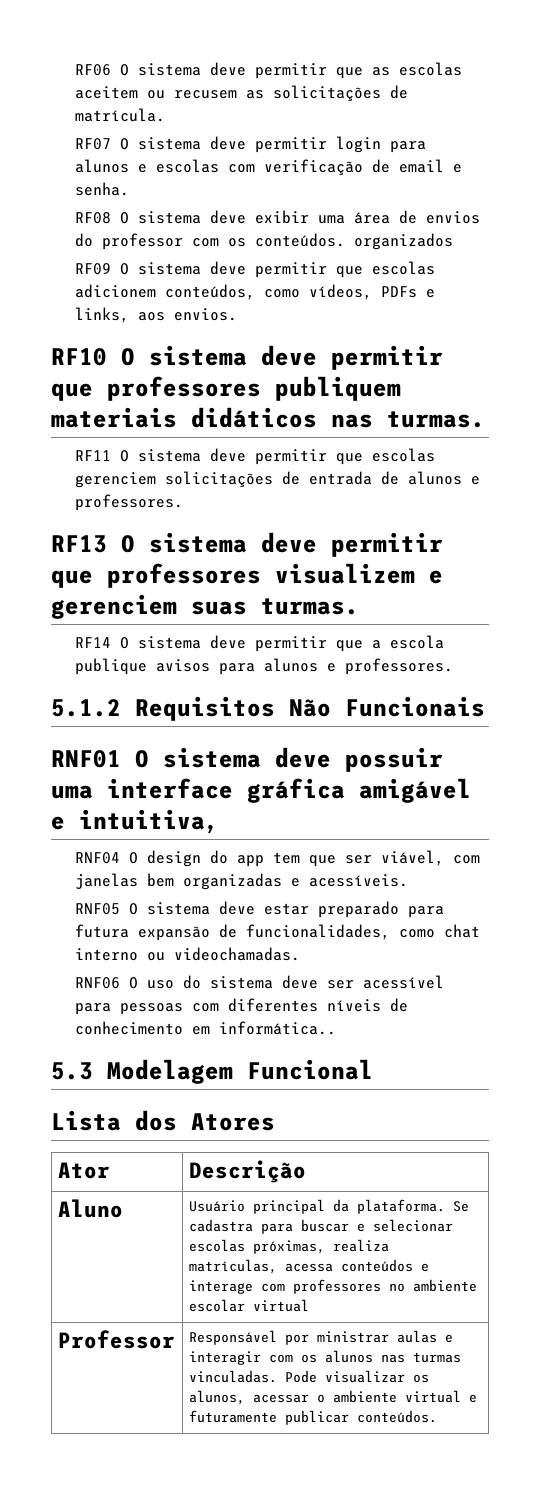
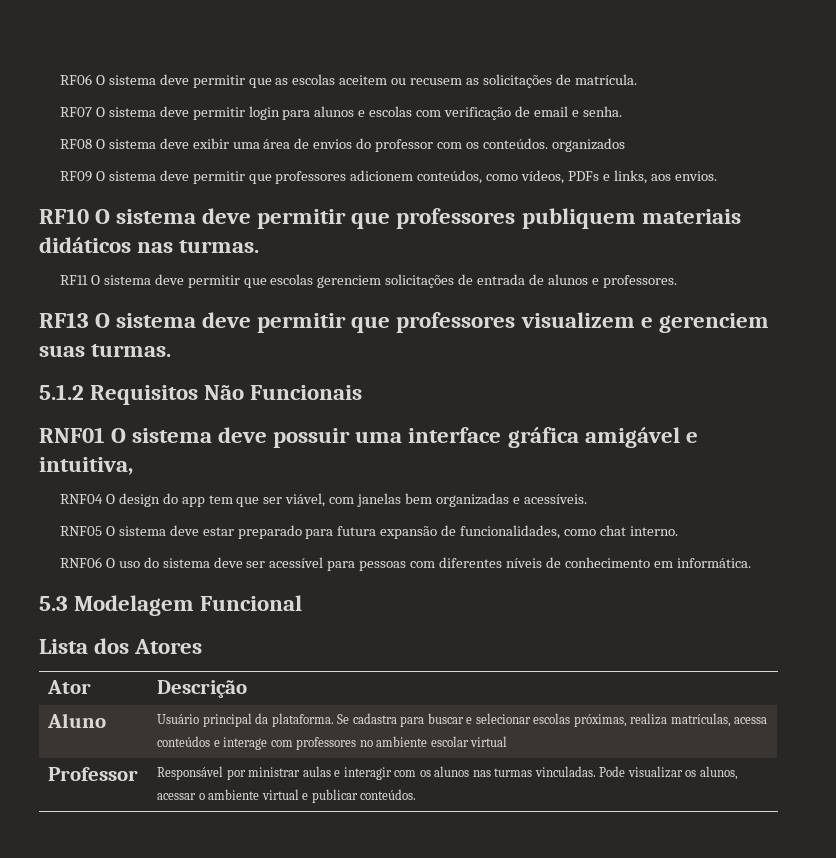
- RF09 O sistema deve permitir que escolas adicionem conteúdos, como vídeos, PDFs e links, aos envios.
+ RF09 O sistema deve permitir que professores adicionem conteúdos, como vídeos, PDFs e links, aos envios.
- RF14 O sistema deve permitir que a escola publique avisos para alunos e professores.
- RNF05 O sistema deve estar preparado para futura expansão de funcionalidades, como chat interno ou videochamadas.
+ RNF05 O sistema deve estar preparado para futura expansão de funcionalidades, como chat interno.
- RNF06 O uso do sistema deve ser acessível para pessoas com diferentes níveis de conhecimento em informática..
+ RNF06 O uso do sistema deve ser acessível para pessoas com diferentes níveis de conhecimento em informática.
- Professor | Responsável por ministrar aulas e interagir com os alunos nas turmas vinculadas. Pode visualizar os alunos, acessar o ambiente virtual e futuramente publicar conteúdos.
+ Professor | Responsável por ministrar aulas e interagir com os alunos nas turmas vinculadas. Pode visualizar os alunos, acessar o ambiente virtual e publicar conteúdos.

